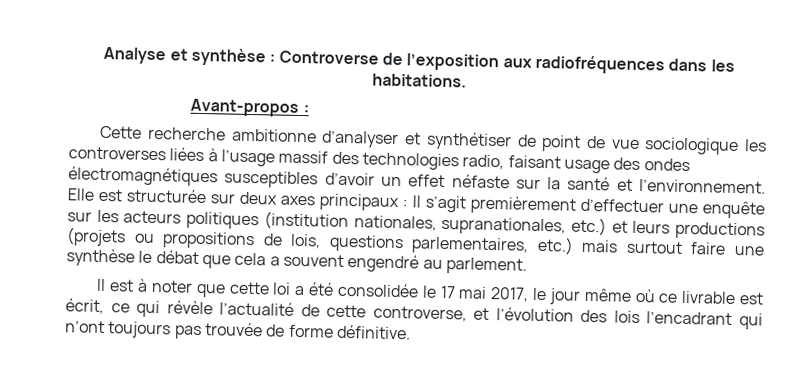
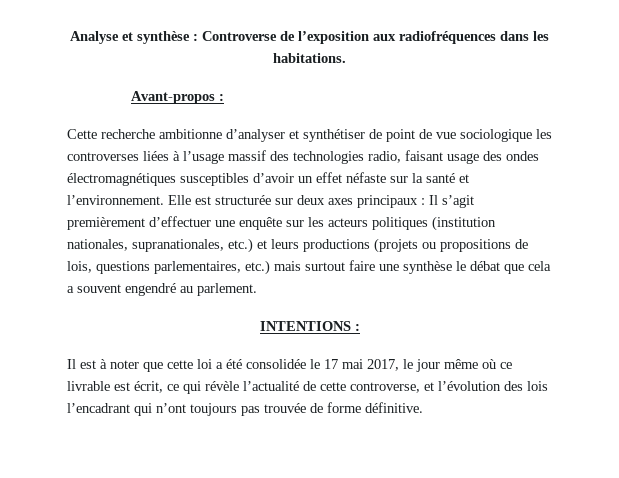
+ INTENTIONS :

